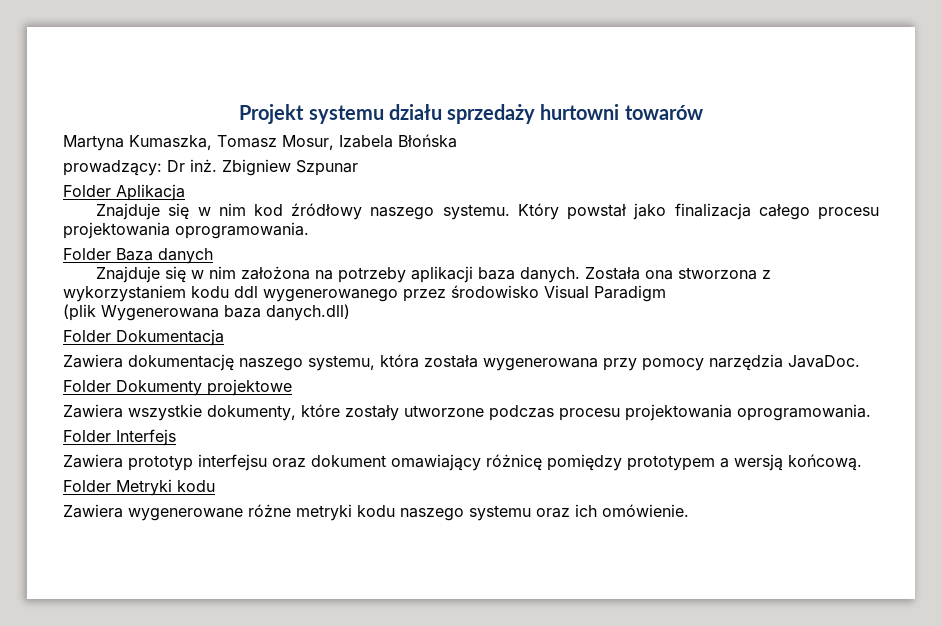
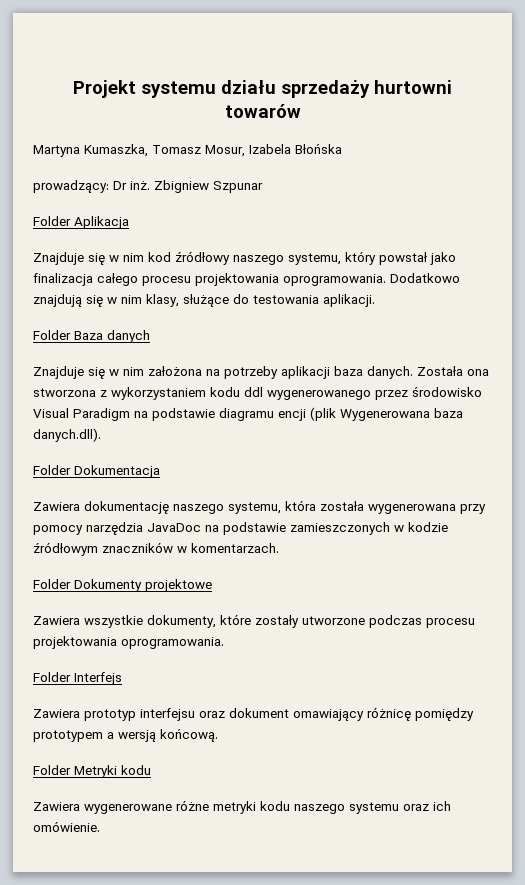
- Znajduje się w nim kod źródłowy naszego systemu. Który powstał jako finalizacja całego procesu projektowania oprogramowania.
+ Znajduje się w nim kod źródłowy naszego systemu, który powstał jako finalizacja całego procesu projektowania oprogramowania. Dodatkowo znajdują się w nim klasy, służące do testowania aplikacji.
- Została ona stworzona z wykorzystaniem kodu ddl wygenerowanego przez środowisko Visual Paradigm
- (plik Wygenerowana baza danych.dll)
+ Została ona stworzona z wykorzystaniem kodu ddl wygenerowanego przez środowisko Visual Paradigm na podstawie diagramu encji (plik Wygenerowana baza danych.dll).
- Zawiera dokumentację naszego systemu, która została wygenerowana przy pomocy narzędzia JavaDoc.
+ Zawiera dokumentację naszego systemu, która została wygenerowana przy pomocy narzędzia JavaDoc na podstawie zamieszczonych w kodzie źródłowym znaczników w komentarzach.

